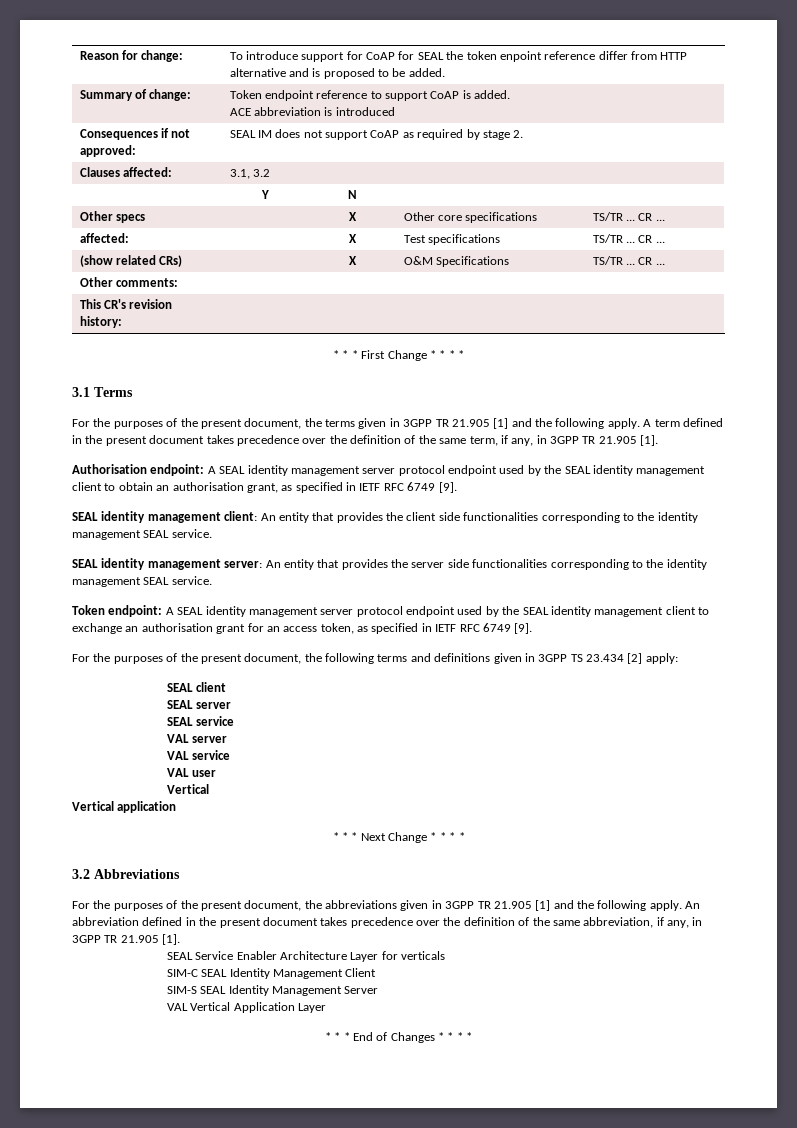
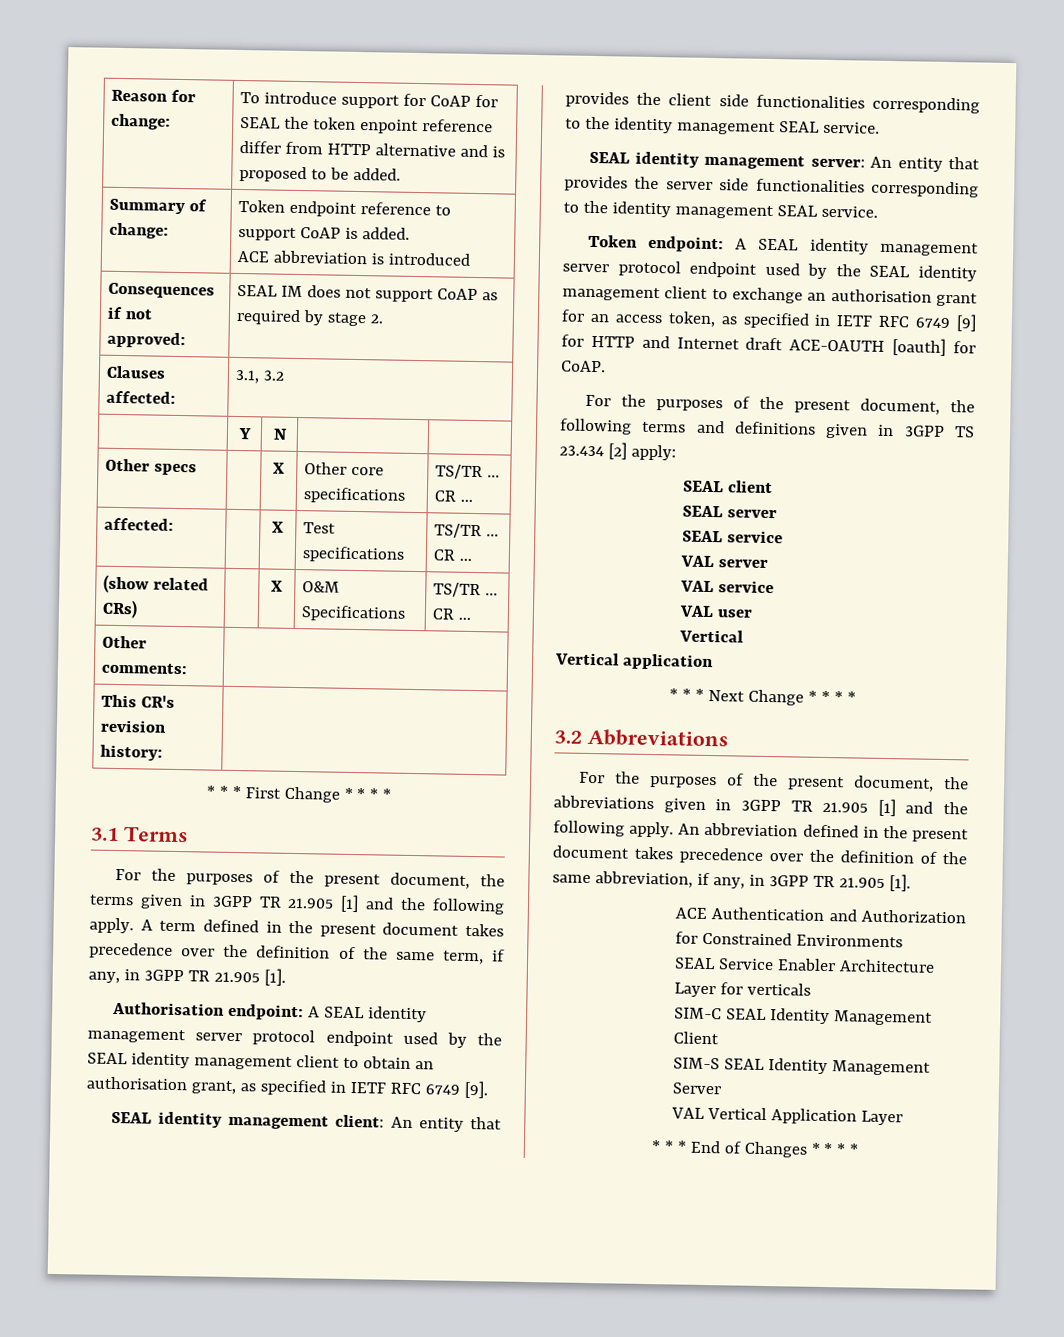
- Token endpoint: A SEAL identity management server protocol endpoint used by the SEAL identity management client to exchange an authorisation grant for an access token, as specified in IETF RFC 6749 [9].
+ Token endpoint: A SEAL identity management server protocol endpoint used by the SEAL identity management client to exchange an authorisation grant for an access token, as specified in IETF RFC 6749 [9] for HTTP and Internet draft ACE-OAUTH [oauth] for CoAP.
+ ACE Authentication and Authorization for Constrained Environments

